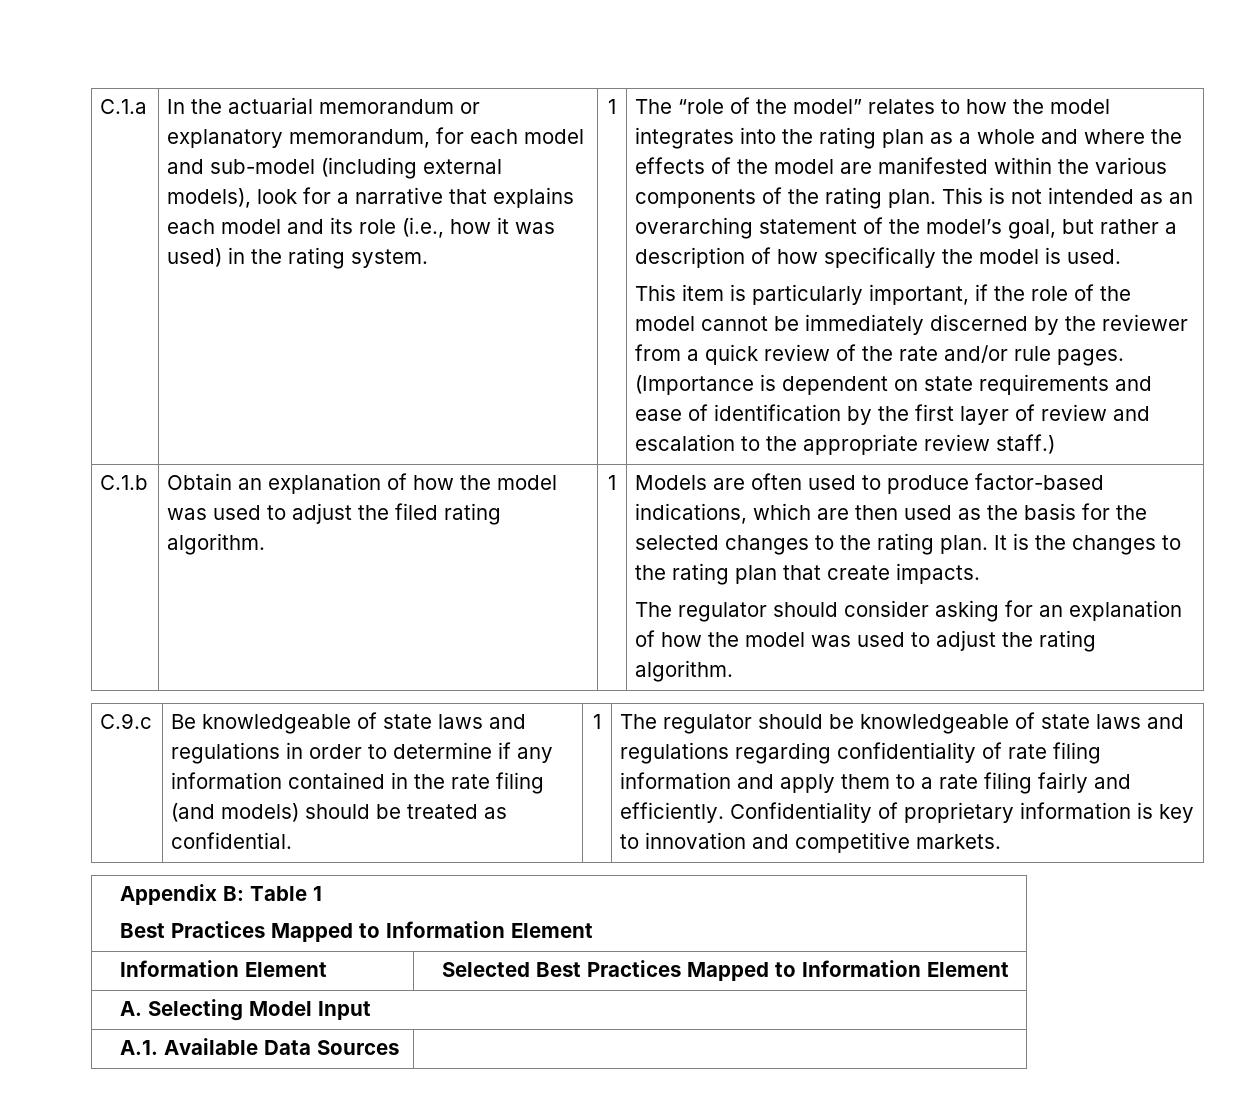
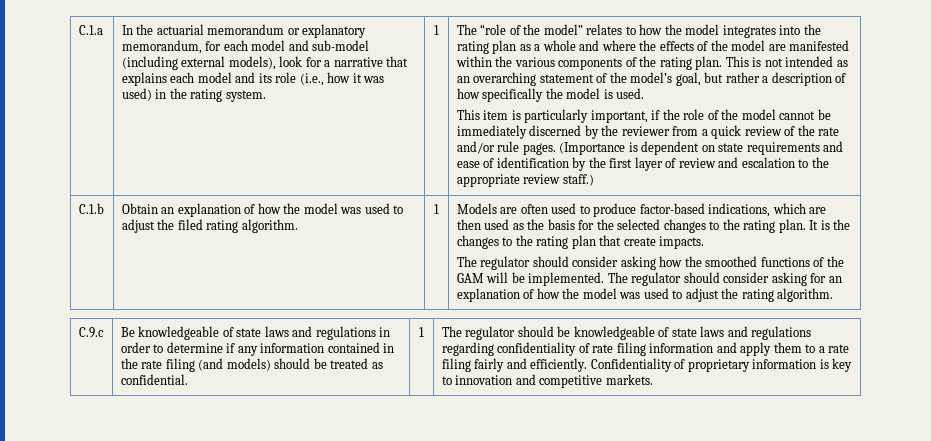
- The regulator should consider asking for an explanation of how the model was used to adjust the rating algorithm.
+ The regulator should consider asking how the smoothed functions of the GAM will be implemented. The regulator should consider asking for an explanation of how the model was used to adjust the rating algorithm.
- Appendix B: Table 1
- Best Practices Mapped to Information Element
- Information Element | Selected Best Practices Mapped to Information Element
- A. Selecting Model Input
- A.1. Available Data Sources |

